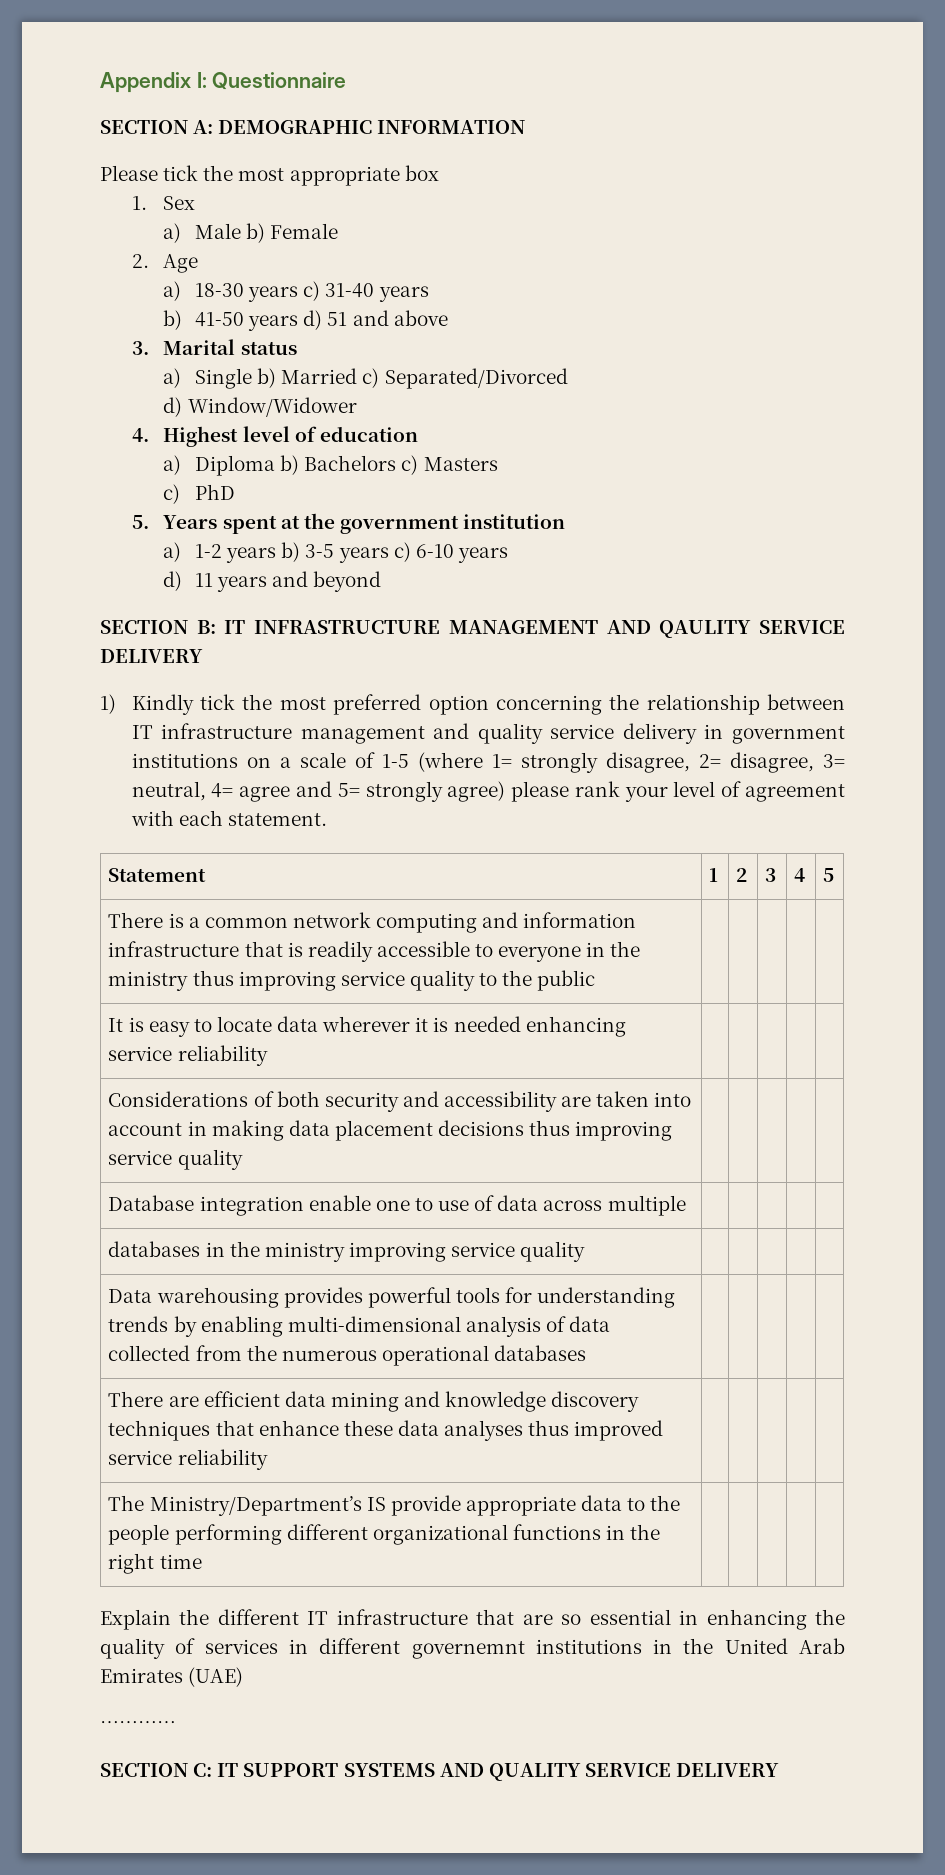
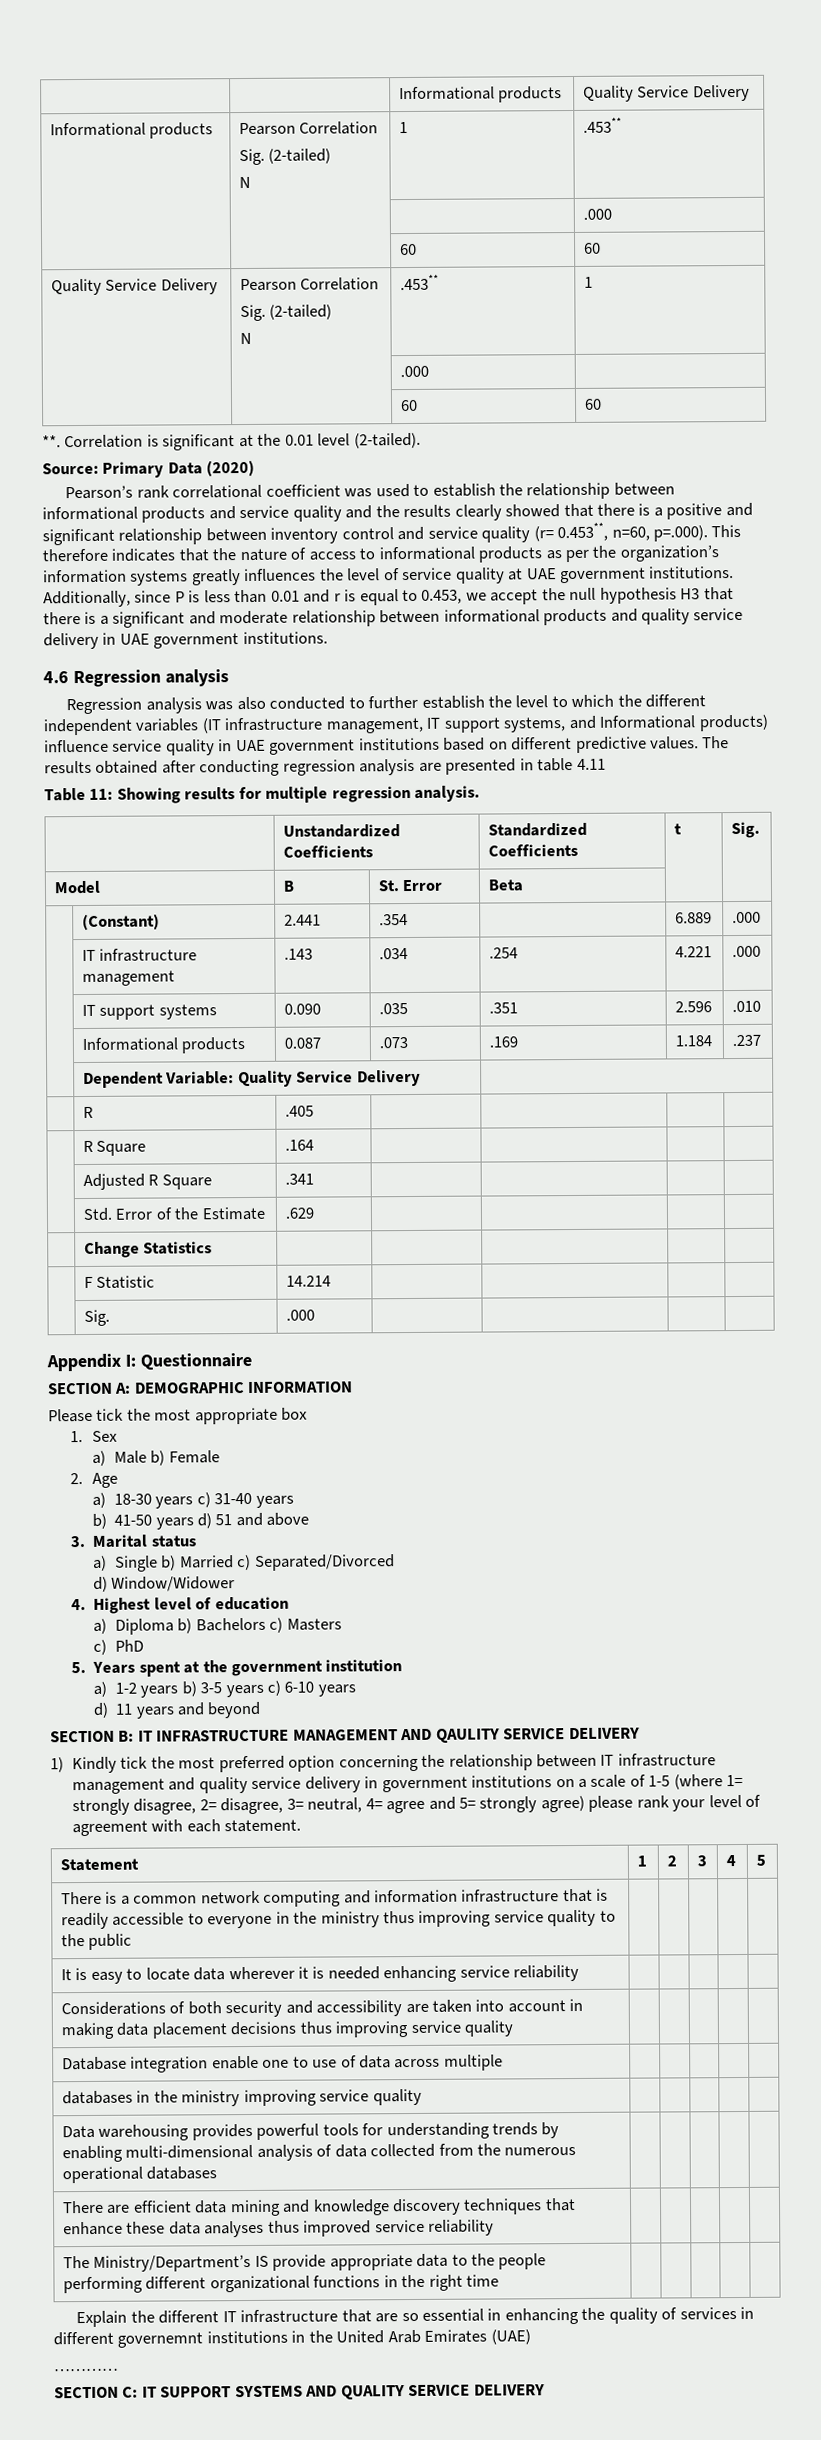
+ | | Informational products | Quality Service Delivery
+ Informational products | Pearson Correlation
+ Sig. (2-tailed)
+ N | 1 | .453**
+ | | | .000
+ | | 60 | 60
+ Quality Service Delivery | Pearson Correlation
+ Sig. (2-tailed)
+ N | .453** | 1
+ | | .000 |
+ | | 60 | 60
+ **. Correlation is significant at the 0.01 level (2-tailed).
+ Source: Primary Data (2020)
+ Pearson’s rank correlational coefficient was used to establish the relationship between informational products and service quality and the results clearly showed that there is a positive and significant relationship between inventory control and service quality (r= 0.453**, n=60, p=.000). This therefore indicates that the nature of access to informational products as per the organization’s information systems greatly influences the level of service quality at UAE government institutions. Additionally, since P is less than 0.01 and r is equal to 0.453, we accept the null hypothesis H3 that there is a significant and moderate relationship between informational products and quality service delivery in UAE government institutions.
+ 4.6 Regression analysis
+ Regression analysis was also conducted to further establish the level to which the different independent variables (IT infrastructure management, IT support systems, and Informational products) influence service quality in UAE government institutions based on different predictive values. The results obtained after conducting regression analysis are presented in table 4.11
+ Table 11: Showing results for multiple regression analysis.
+ | Unstandardized Coefficients | Standardized Coefficients | t | Sig.
+ Model | B | St. Error | Beta | |
+ | (Constant) | 2.441 | .354 | | 6.889 | .000
+ | IT infrastructure management | .143 | .034 | .254 | 4.221 | .000
+ | IT support systems | 0.090 | .035 | .351 | 2.596 | .010
+ | Informational products | 0.087 | .073 | .169 | 1.184 | .237
+ | Dependent Variable: Quality Service Delivery |
+ | R | .405 | | | |
+ | R Square | .164 | | | |
+ | Adjusted R Square | .341 | | | |
+ | Std. Error of the Estimate | .629 | | | |
+ | Change Statistics | | | | |
+ | F Statistic | 14.214 | | | |
+ | Sig. | .000 | | | |

